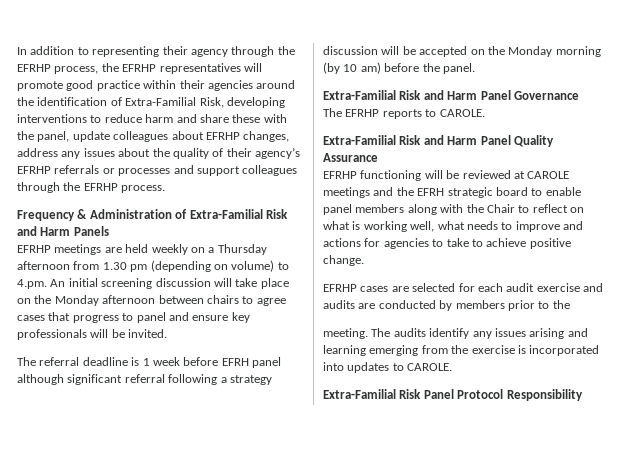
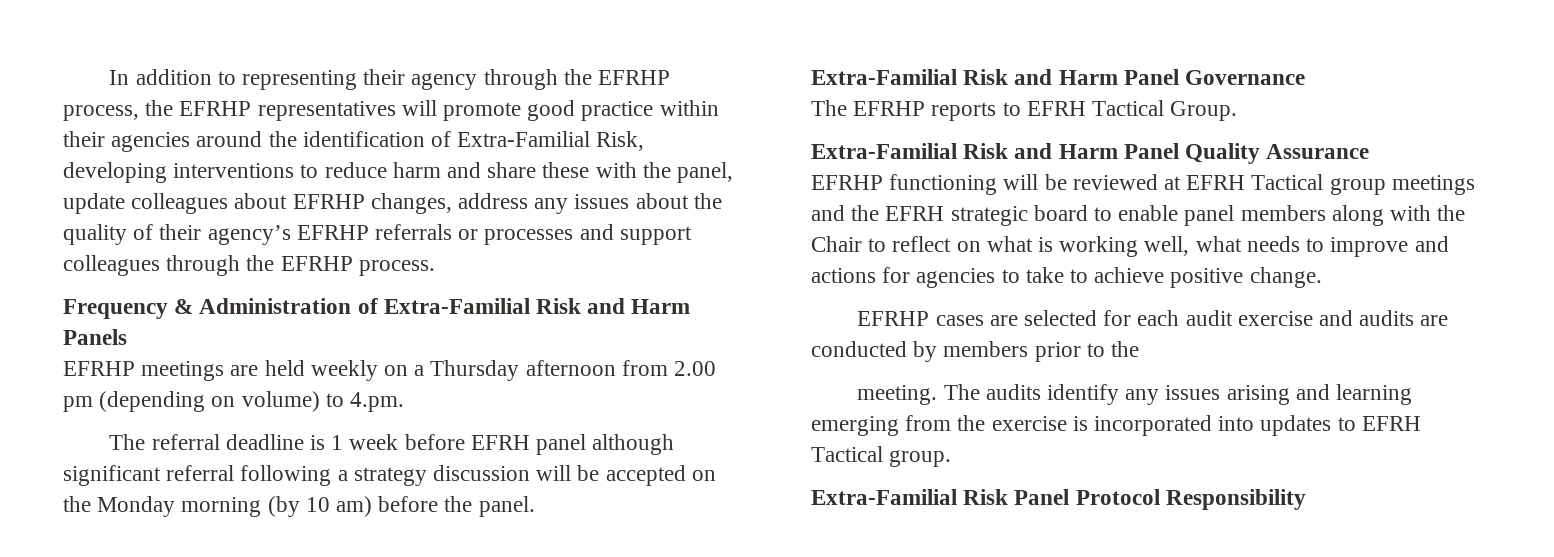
- EFRHP meetings are held weekly on a Thursday afternoon from 1.30 pm (depending on volume) to 4.pm. An initial screening discussion will take place on the Monday afternoon between chairs to agree cases that progress to panel and ensure key professionals will be invited.
+ EFRHP meetings are held weekly on a Thursday afternoon from 2.00 pm (depending on volume) to 4.pm.
- The EFRHP reports to CAROLE.
+ The EFRHP reports to EFRH Tactical Group.
- EFRHP functioning will be reviewed at CAROLE meetings and the EFRH strategic board to enable panel members along with the Chair to reflect on what is working well, what needs to improve and actions for agencies to take to achieve positive change.
+ EFRHP functioning will be reviewed at EFRH Tactical group meetings and the EFRH strategic board to enable panel members along with the Chair to reflect on what is working well, what needs to improve and actions for agencies to take to achieve positive change.
- The audits identify any issues arising and learning emerging from the exercise is incorporated into updates to CAROLE.
+ The audits identify any issues arising and learning emerging from the exercise is incorporated into updates to EFRH Tactical group.

